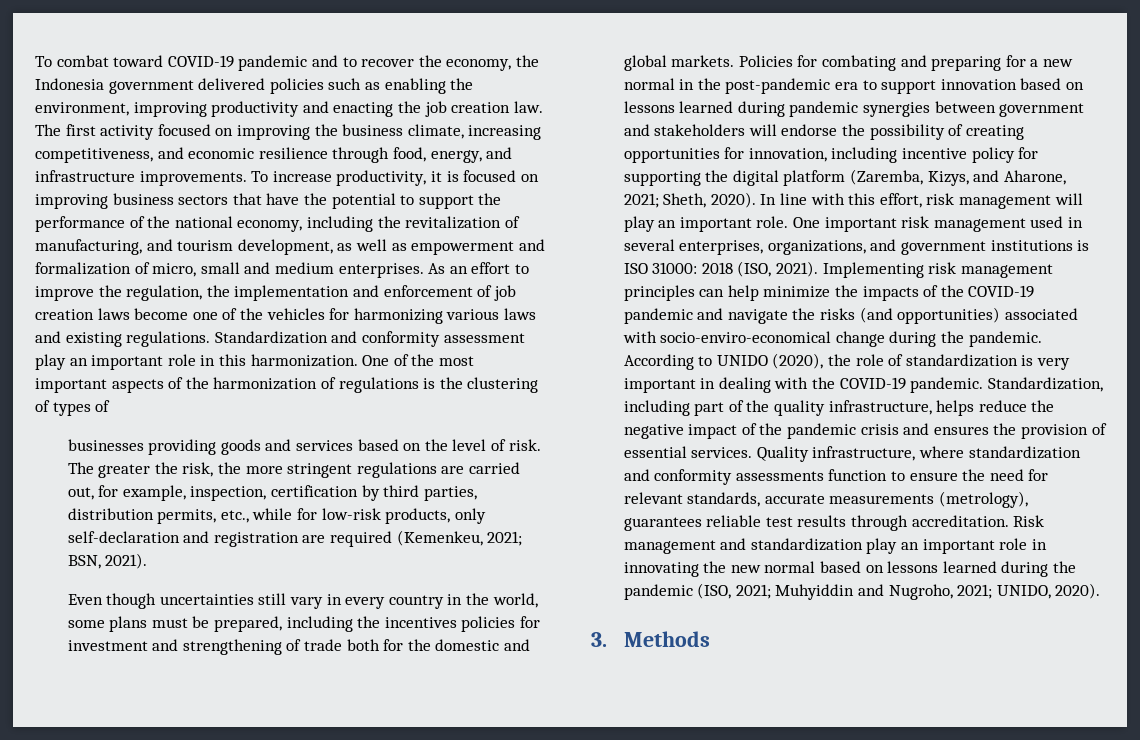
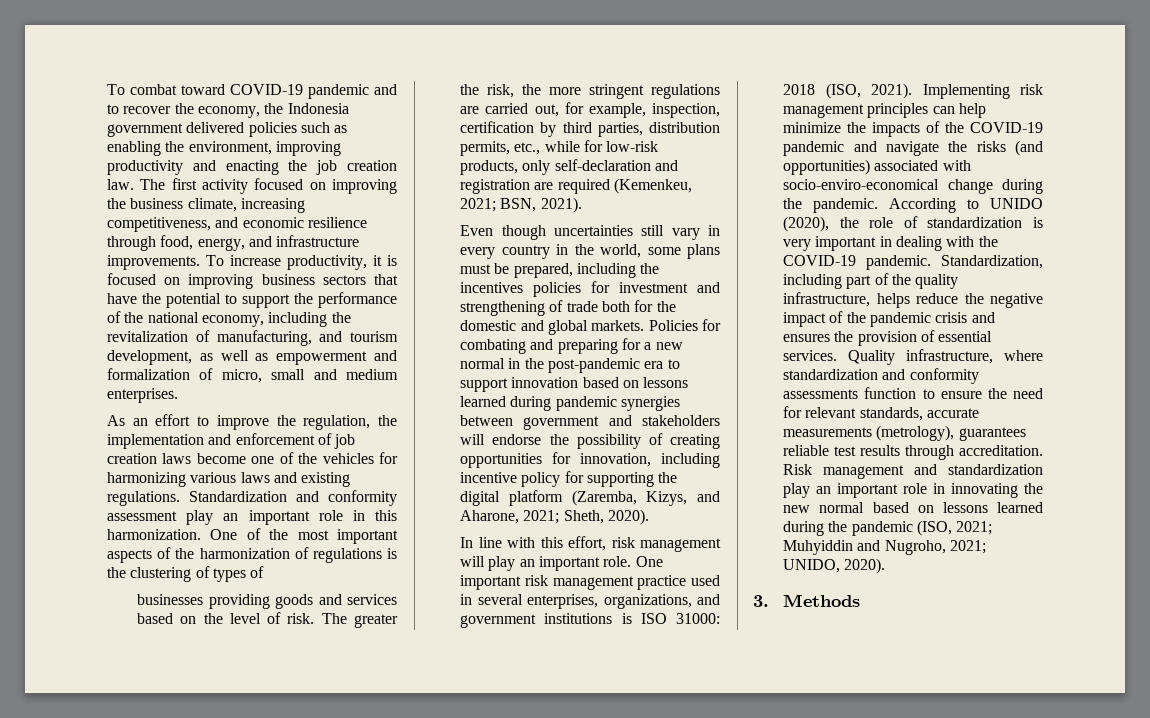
- To increase productivity, it is focused on improving business sectors that have the potential to support the performance of the national economy, including the revitalization of manufacturing, and tourism development, as well as empowerment and formalization of micro, small and medium enterprises. As an effort to improve the regulation, the implementation and enforcement of job creation laws become one of the vehicles for harmonizing various laws and existing regulations.
+ To increase productivity, it is focused on improving business sectors that have the potential to support the performance of the national economy, including the revitalization of manufacturing, and tourism development, as well as empowerment and formalization of micro, small and medium enterprises.
+ As an effort to improve the regulation, the implementation and enforcement of job creation laws become one of the vehicles for harmonizing various laws and existing regulations.
- Sheth, 2020). In line with this effort, risk management will play an important role.
+ Sheth, 2020).
+ In line with this effort, risk management will play an important role.
- One important risk management used in several enterprises, organizations, and government institutions is ISO 31000: 2018 (ISO, 2021).
+ One important risk management practice used in several enterprises, organizations, and government institutions is ISO 31000: 2018 (ISO, 2021).

